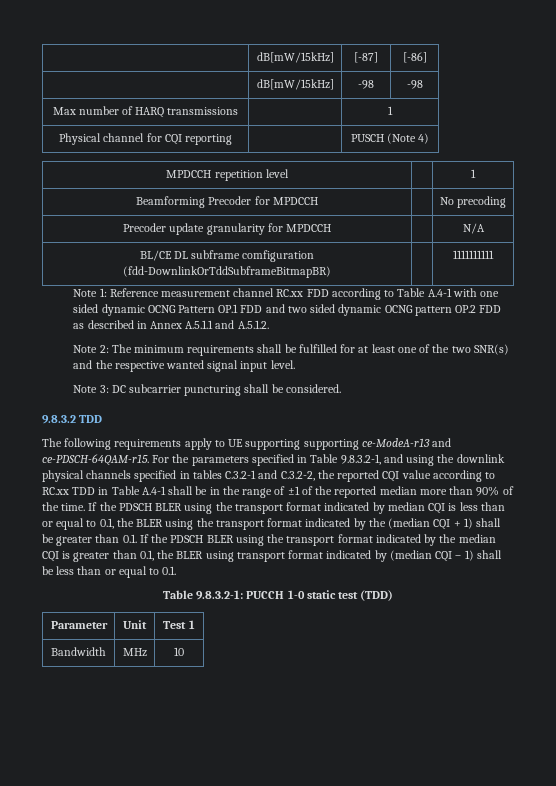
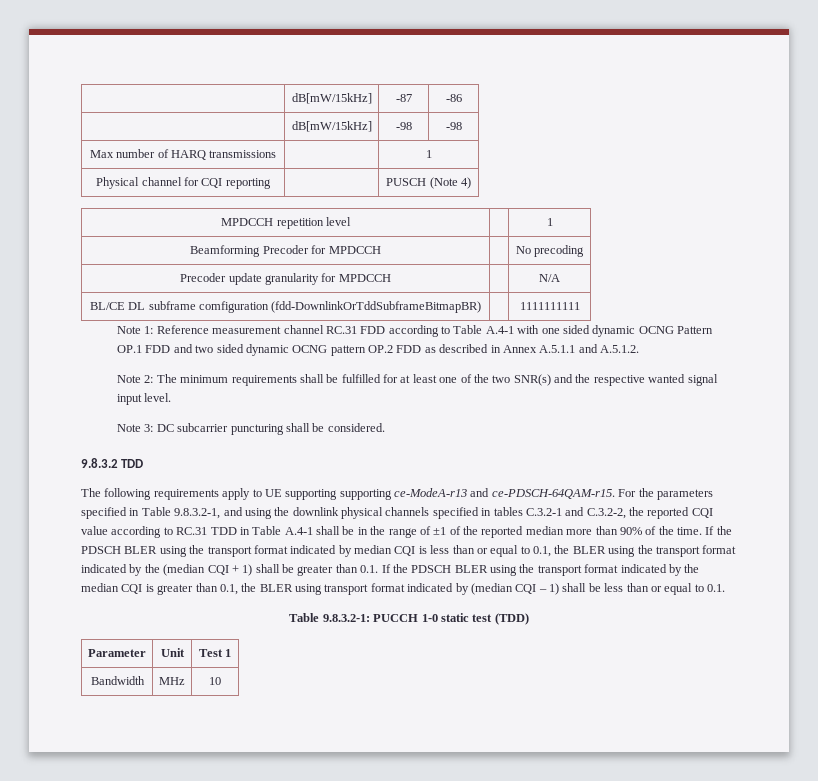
- | dB[mW/15kHz] | [-87] | [-86]
+ | dB[mW/15kHz] | -87 | -86
- Note 1: Reference measurement channel RC.xx FDD according to Table A.4-1 with one sided dynamic OCNG Pattern OP.1 FDD and two sided dynamic OCNG pattern OP.2 FDD as described in Annex A.5.1.1 and A.5.1.2.
+ Note 1: Reference measurement channel RC.31 FDD according to Table A.4-1 with one sided dynamic OCNG Pattern OP.1 FDD and two sided dynamic OCNG pattern OP.2 FDD as described in Annex A.5.1.1 and A.5.1.2.
- For the parameters specified in Table 9.8.3.2-1, and using the downlink physical channels specified in tables C.3.2-1 and C.3.2-2, the reported CQI value according to RC.xx TDD in Table A.4-1 shall be in the range of ±1 of the reported median more than 90% of the time.
+ For the parameters specified in Table 9.8.3.2-1, and using the downlink physical channels specified in tables C.3.2-1 and C.3.2-2, the reported CQI value according to RC.31 TDD in Table A.4-1 shall be in the range of ±1 of the reported median more than 90% of the time.

